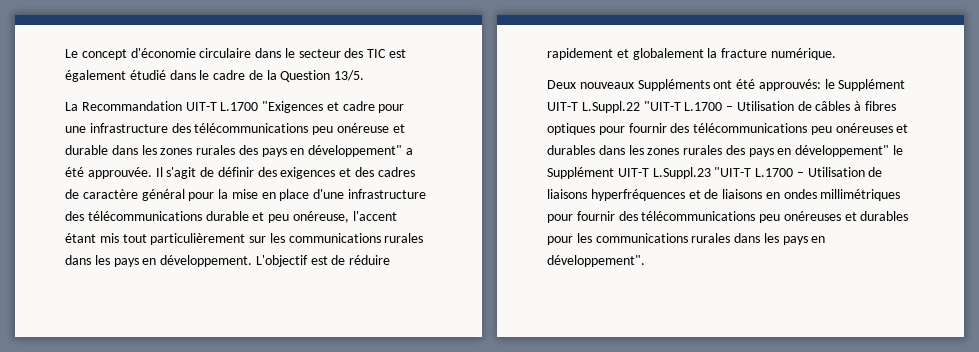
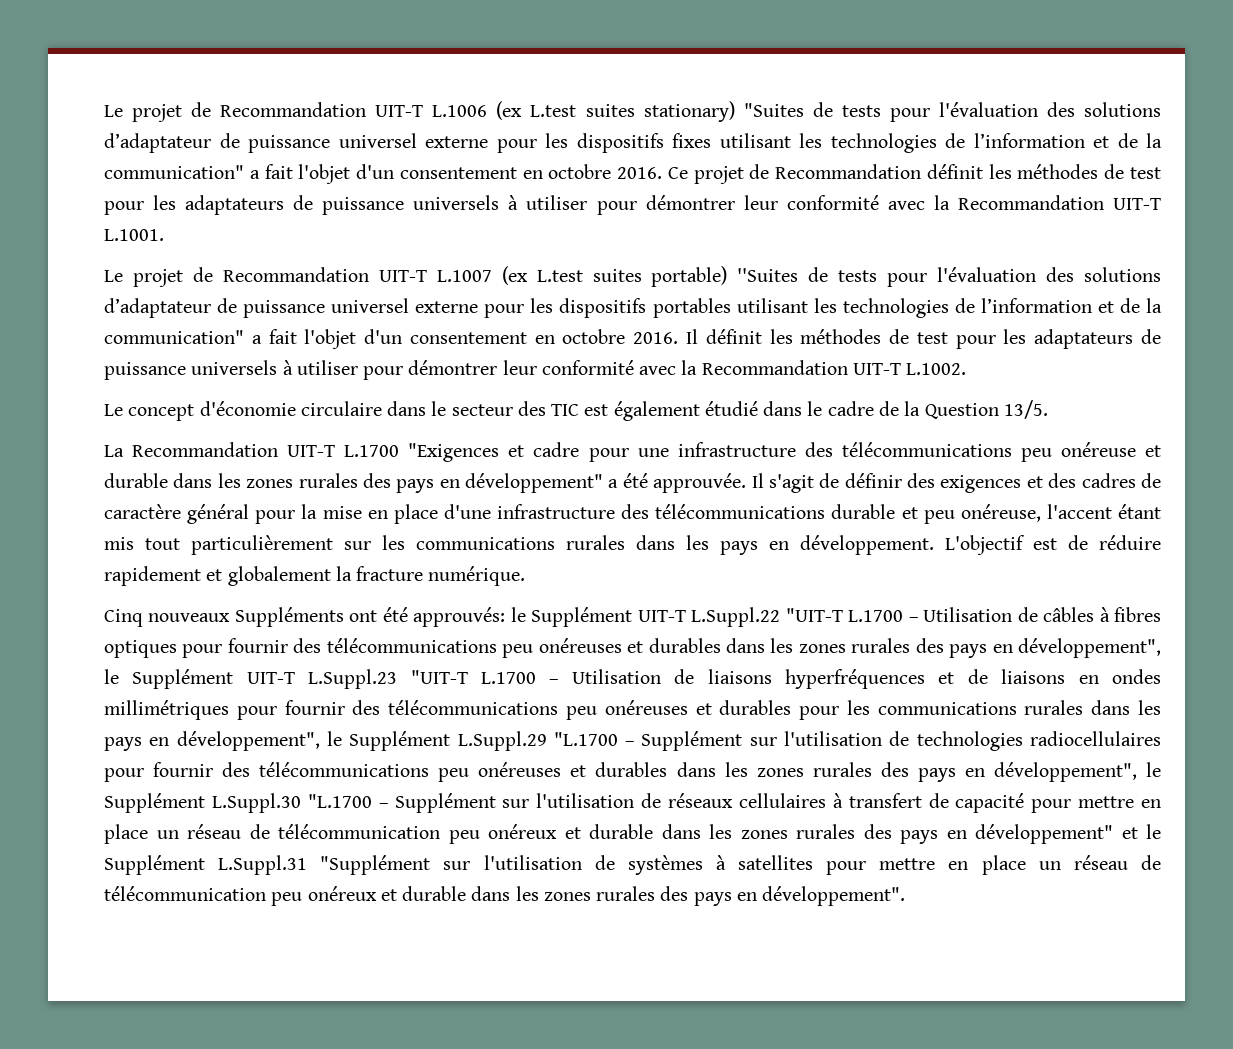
+ Le projet de Recommandation UIT-T L.1006 (ex L.test suites stationary) "Suites de tests pour l'évaluation des solutions d’adaptateur de puissance universel externe pour les dispositifs fixes utilisant les technologies de l’information et de la communication" a fait l'objet d'un consentement en octobre 2016. Ce projet de Recommandation définit les méthodes de test pour les adaptateurs de puissance universels à utiliser pour démontrer leur conformité avec la Recommandation UIT-T L.1001.
+ Le projet de Recommandation UIT-T L.1007 (ex L.test suites portable) ''Suites de tests pour l'évaluation des solutions d’adaptateur de puissance universel externe pour les dispositifs portables utilisant les technologies de l’information et de la communication" a fait l'objet d'un consentement en octobre 2016. Il définit les méthodes de test pour les adaptateurs de puissance universels à utiliser pour démontrer leur conformité avec la Recommandation UIT-T L.1002.
- Deux nouveaux Suppléments ont été approuvés:
+ Cinq nouveaux Suppléments ont été approuvés:
- le Supplément UIT-T L.Suppl.22 "UIT-T L.1700 – Utilisation de câbles à fibres optiques pour fournir des télécommunications peu onéreuses et durables dans les zones rurales des pays en développement" le Supplément UIT-T L.Suppl.23 "UIT-T L.1700 – Utilisation de liaisons hyperfréquences et de liaisons en ondes millimétriques pour fournir des télécommunications peu onéreuses et durables pour les communications rurales dans les pays en développement".
+ le Supplément UIT-T L.Suppl.22 "UIT-T L.1700 – Utilisation de câbles à fibres optiques pour fournir des télécommunications peu onéreuses et durables dans les zones rurales des pays en développement", le Supplément UIT-T L.Suppl.23 "UIT-T L.1700 – Utilisation de liaisons hyperfréquences et de liaisons en ondes millimétriques pour fournir des télécommunications peu onéreuses et durables pour les communications rurales dans les pays en développement", le Supplément L.Suppl.29 "L.1700 – Supplément sur l'utilisation de technologies radiocellulaires pour fournir des télécommunications peu onéreuses et durables dans les zones rurales des pays en développement", le Supplément L.Suppl.30 "L.1700 – Supplément sur l'utilisation de réseaux cellulaires à transfert de capacité pour mettre en place un réseau de télécommunication peu onéreux et durable dans les zones rurales des pays en développement" et le Supplément L.Suppl.31 "Supplément sur l'utilisation de systèmes à satellites pour mettre en place un réseau de télécommunication peu onéreux et durable dans les zones rurales des pays en développement".

